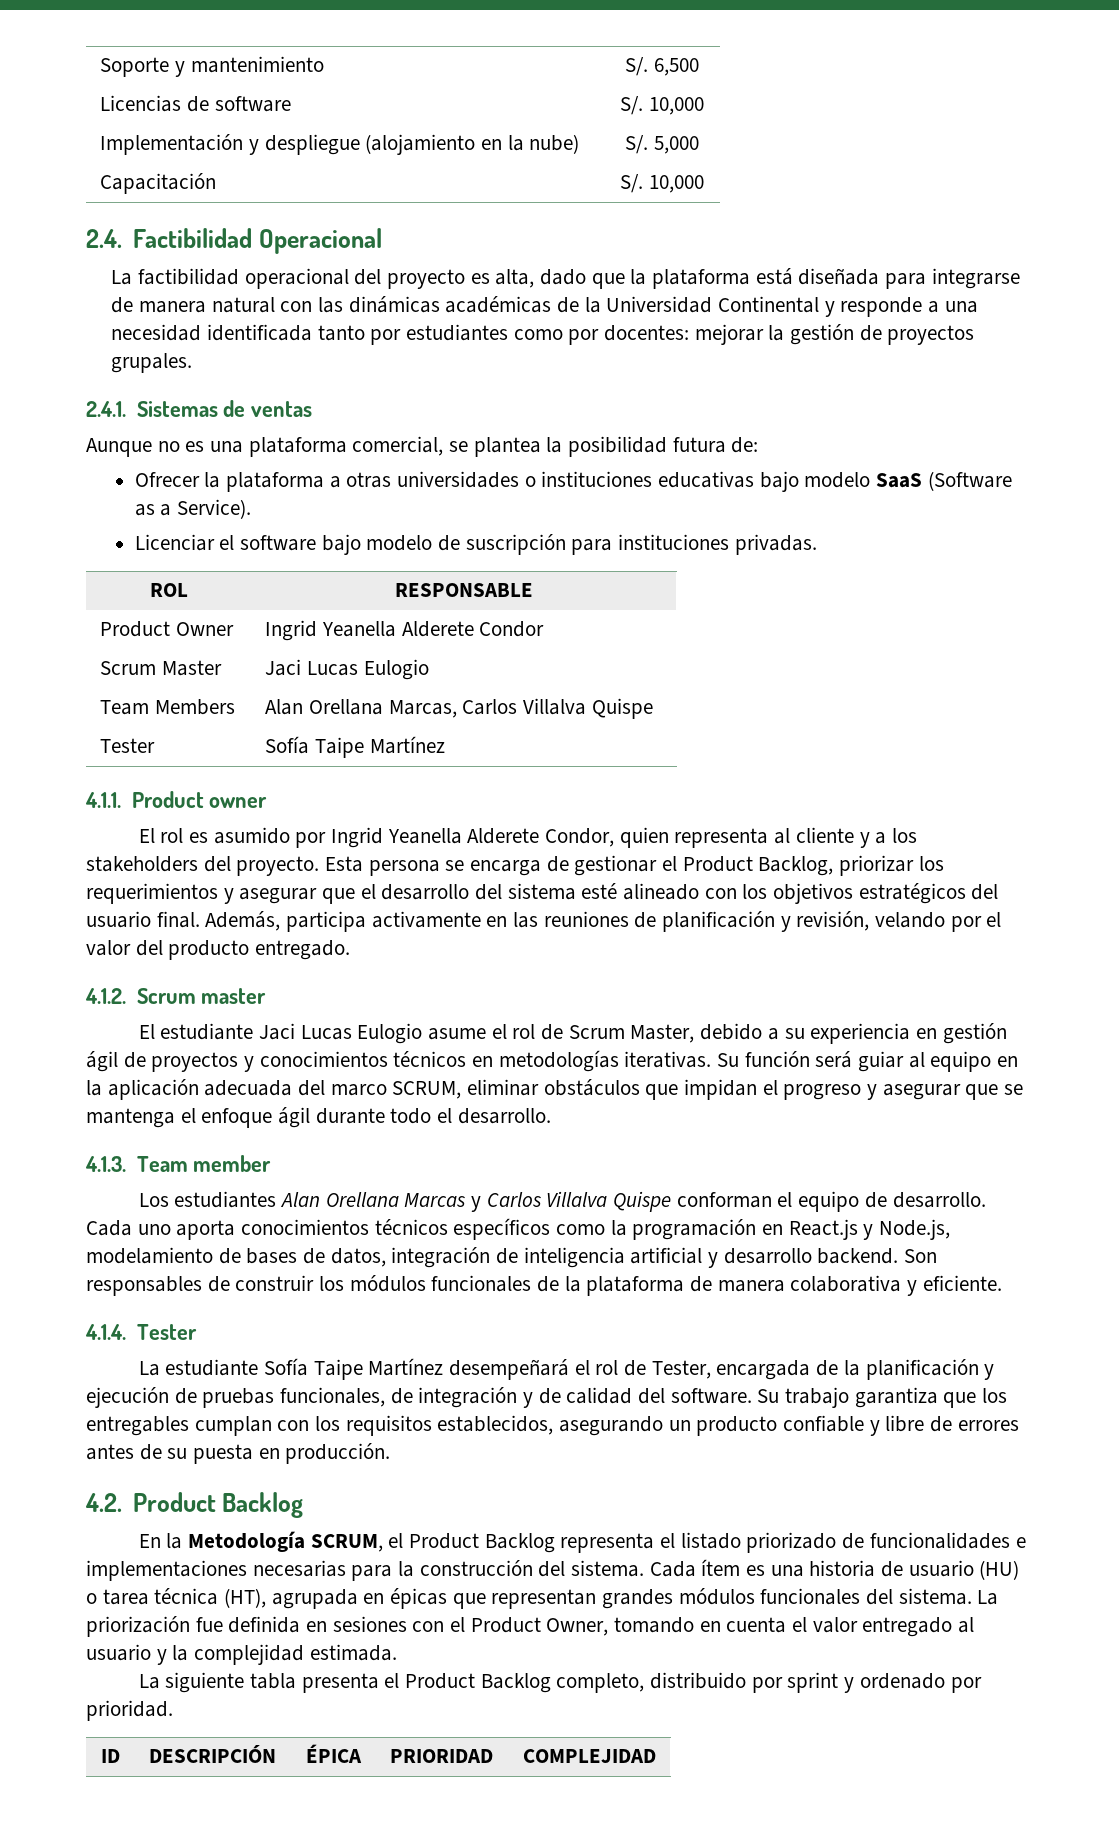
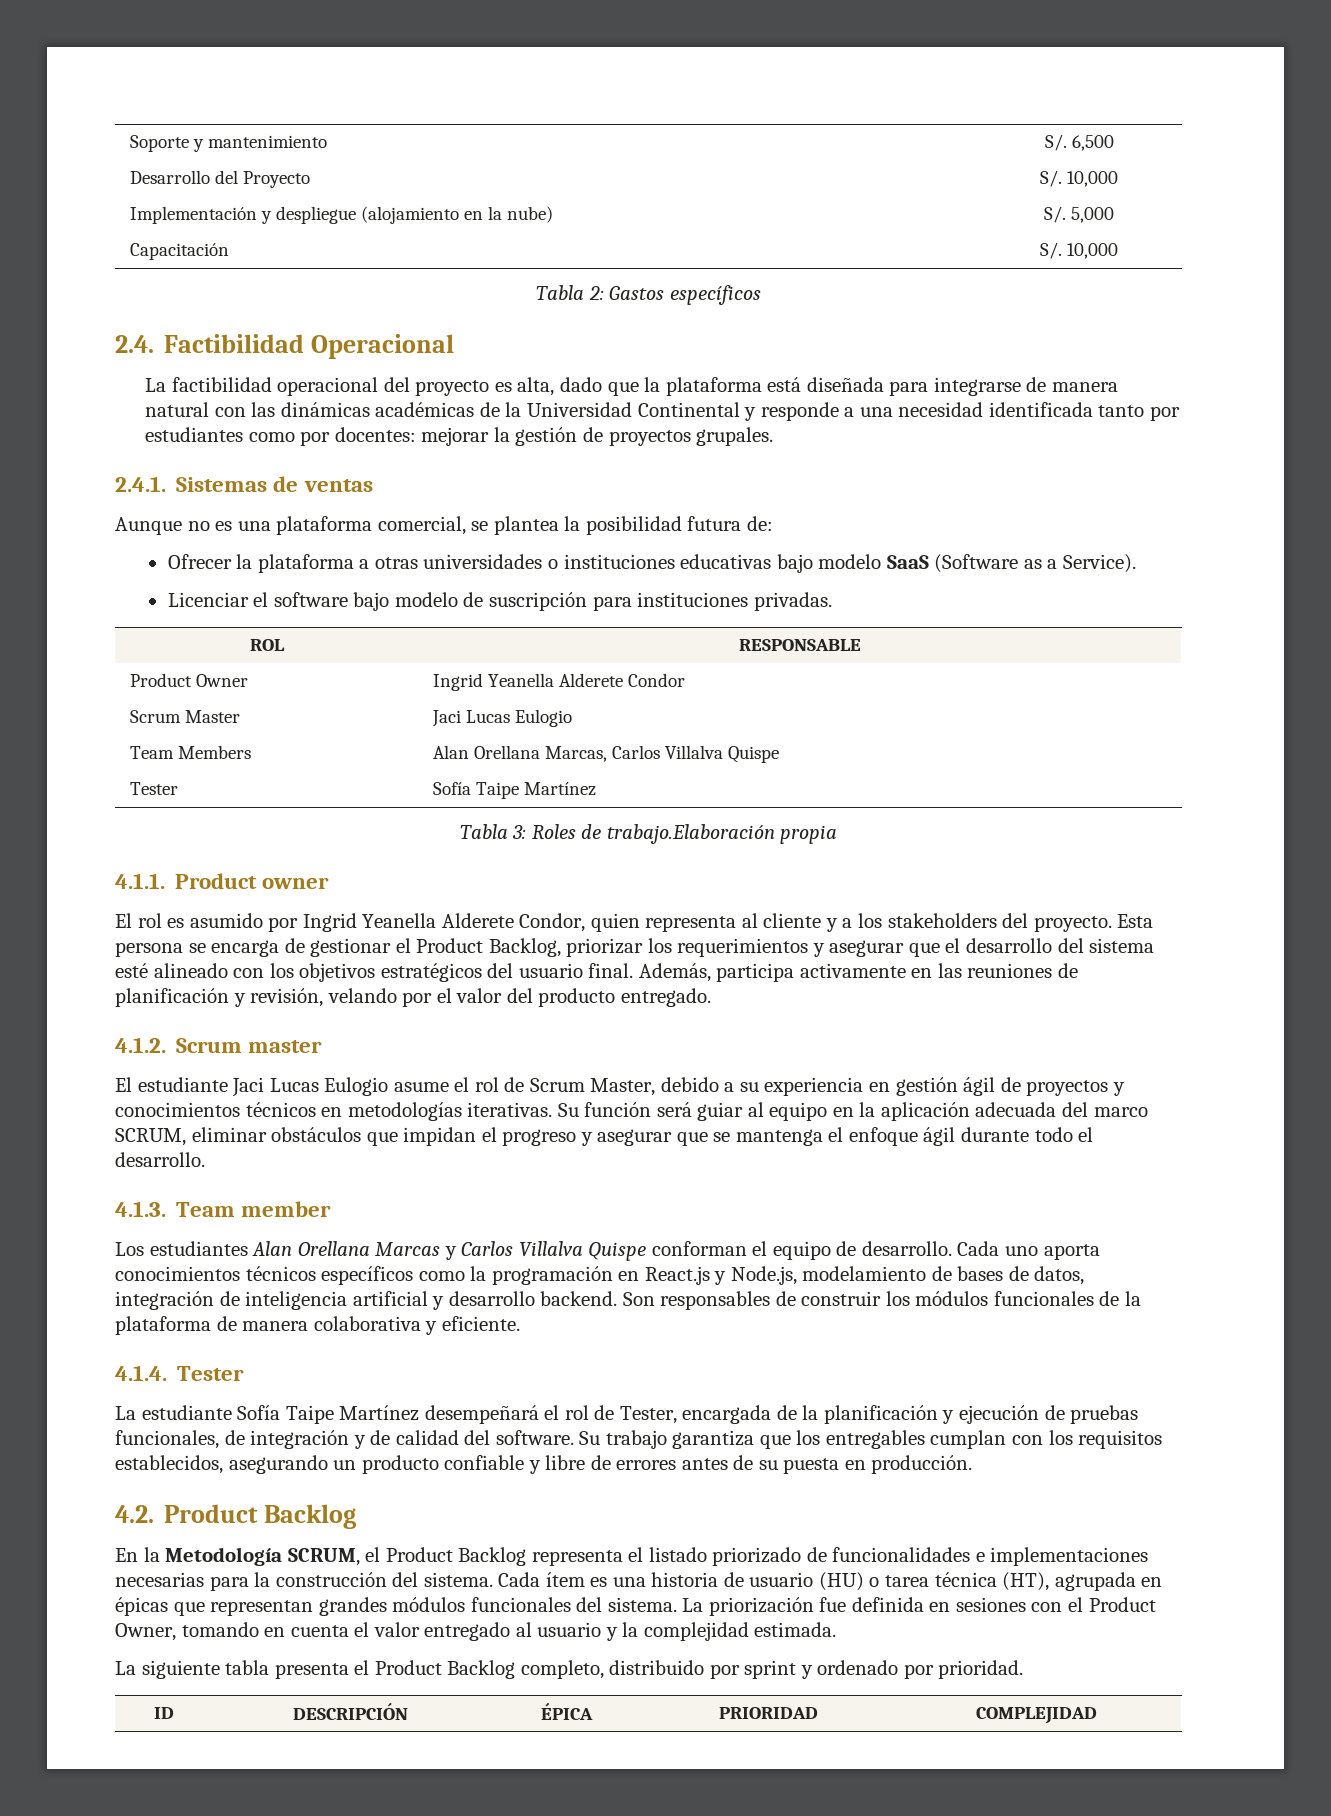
- Licencias de software | S/. 10,000
+ Desarrollo del Proyecto | S/. 10,000
+ Tabla 2: Gastos específicos
+ Tabla 3: Roles de trabajo.Elaboración propia

